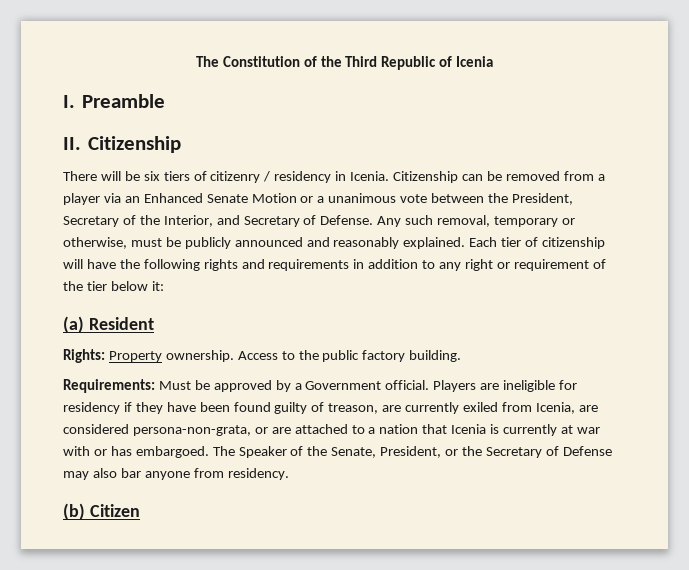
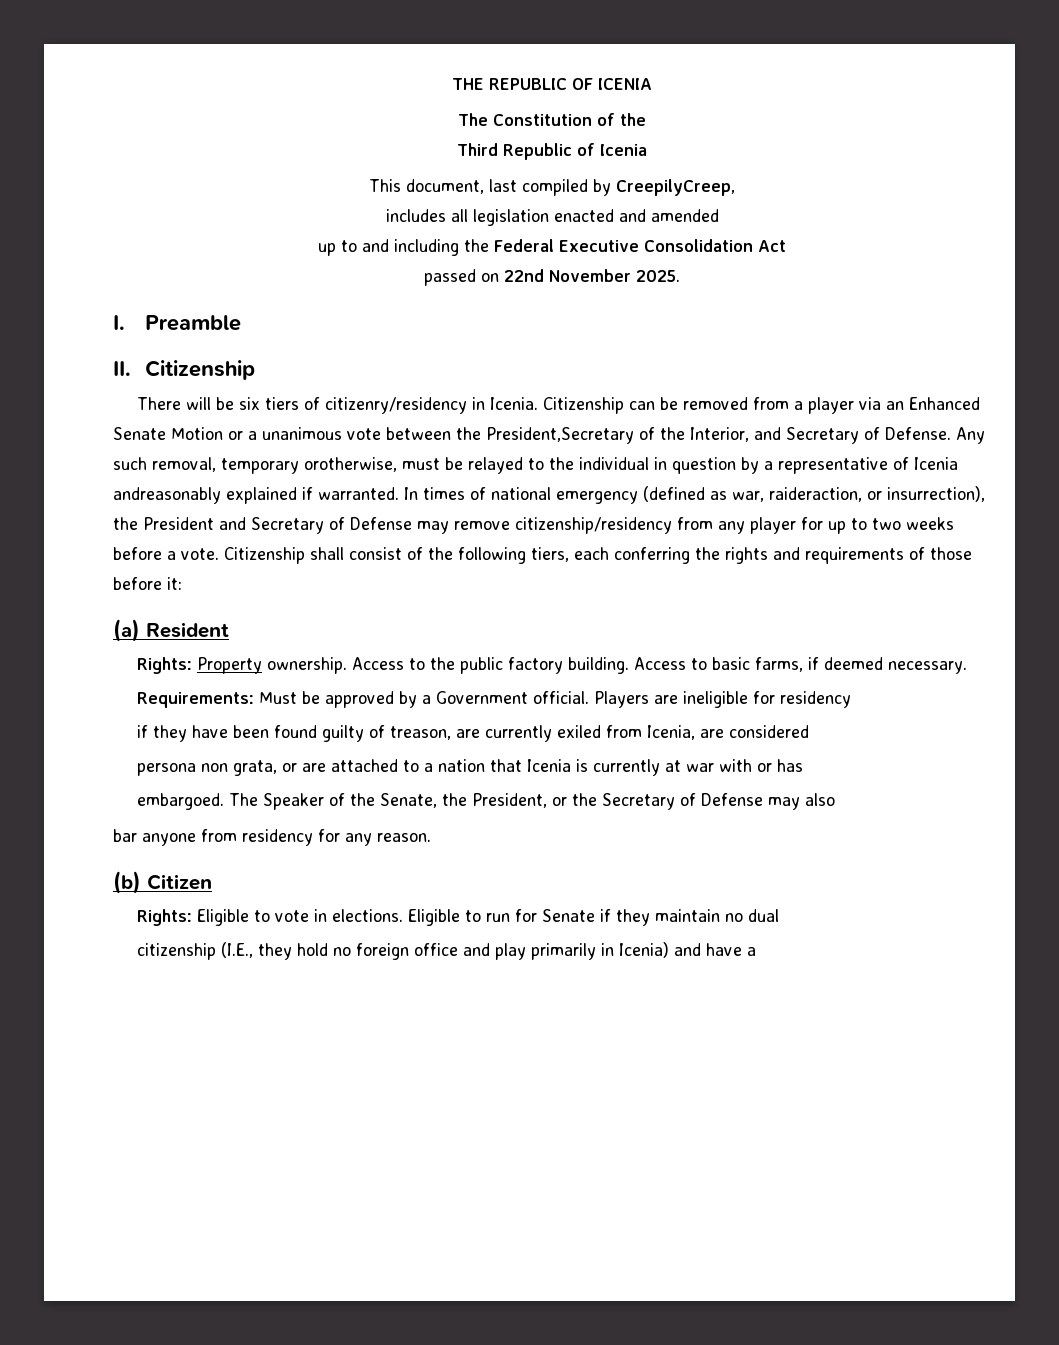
+ THE REPUBLIC OF ICENIA
- The Constitution of the Third Republic of Icenia
+ The Constitution of the
+ Third Republic of Icenia
+ This document, last compiled by CreepilyCreep,
+ includes all legislation enacted and amended
+ up to and including the Federal Executive Consolidation Act
+ passed on 22nd November 2025.
- There will be six tiers of citizenry / residency in Icenia.
+ There will be six tiers of citizenry/residency in Icenia.
- Citizenship can be removed from a player via an Enhanced Senate Motion or a unanimous vote between the President, Secretary of the Interior, and Secretary of Defense.
+ Citizenship can be removed from a player via an Enhanced Senate Motion or a unanimous vote between the President,Secretary of the Interior, and Secretary of Defense.
- Any such removal, temporary or otherwise, must be publicly announced and reasonably explained. Each tier of citizenship will have the following rights and requirements in addition to any right or requirement of the tier below it:
+ Any such removal, temporary orotherwise, must be relayed to the individual in question by a representative of Icenia andreasonably explained if warranted. In times of national emergency (defined as war, raideraction, or insurrection), the President and Secretary of Defense may remove citizenship/residency from any player for up to two weeks before a vote. Citizenship shall consist of the following tiers, each conferring the rights and requirements of those before it:
+ Access to basic farms, if deemed necessary.
- Players are ineligible for residency if they have been found guilty of treason, are currently exiled from Icenia, are considered persona-non-grata, or are attached to a nation that Icenia is currently at war with or has embargoed.
+ Players are ineligible for residency
+ if they have been found guilty of treason, are currently exiled from Icenia, are considered
+ persona non grata, or are attached to a nation that Icenia is currently at war with or has
+ embargoed.
- The Speaker of the Senate, President, or the Secretary of Defense may also bar anyone from residency.
+ The Speaker of the Senate, the President, or the Secretary of Defense may also
+ bar anyone from residency for any reason.
  (b) Citizen
+ Rights: Eligible to vote in elections. Eligible to run for Senate if they maintain no dual
+ citizenship (I.E., they hold no foreign office and play primarily in Icenia) and have a

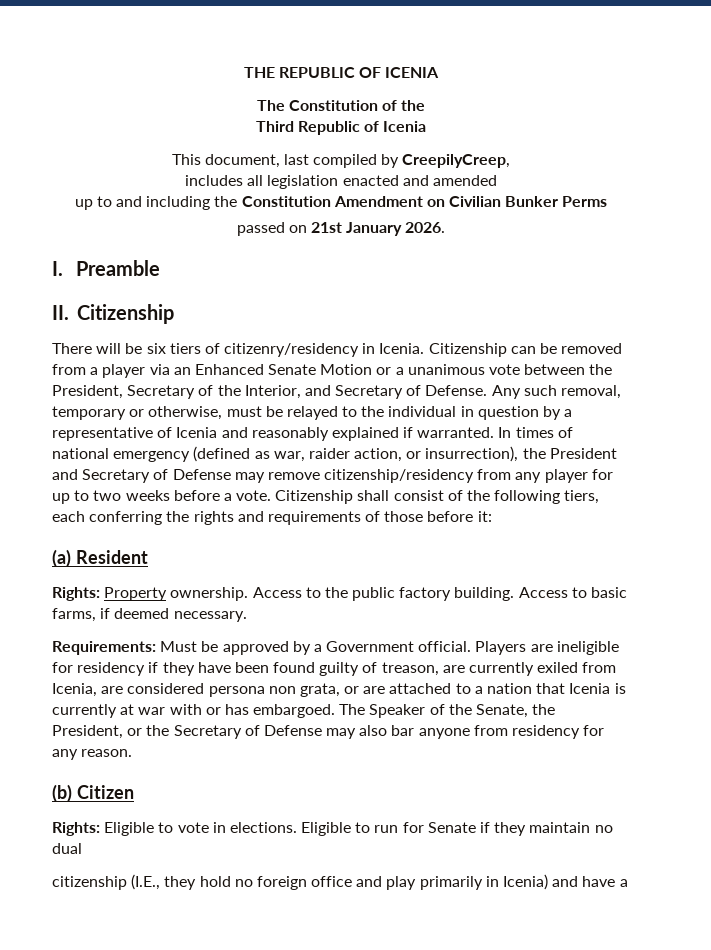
- up to and including the Federal Executive Consolidation Act
+ up to and including the Constitution Amendment on Civilian Bunker Perms
- passed on 22nd November 2025.
+ passed on 21st January 2026.
- Citizenship can be removed from a player via an Enhanced Senate Motion or a unanimous vote between the President,Secretary of the Interior, and Secretary of Defense.
+ Citizenship can be removed from a player via an Enhanced Senate Motion or a unanimous vote between the President, Secretary of the Interior, and Secretary of Defense.
- Any such removal, temporary orotherwise, must be relayed to the individual in question by a representative of Icenia andreasonably explained if warranted.
+ Any such removal, temporary or otherwise, must be relayed to the individual in question by a representative of Icenia and reasonably explained if warranted.
- In times of national emergency (defined as war, raideraction, or insurrection), the President and Secretary of Defense may remove citizenship/residency from any player for up to two weeks before a vote.
+ In times of national emergency (defined as war, raider action, or insurrection), the President and Secretary of Defense may remove citizenship/residency from any player for up to two weeks before a vote.
- Players are ineligible for residency
- if they have been found guilty of treason, are currently exiled from Icenia, are considered
- persona non grata, or are attached to a nation that Icenia is currently at war with or has
- embargoed.
+ Players are ineligible for residency if they have been found guilty of treason, are currently exiled from Icenia, are considered persona non grata, or are attached to a nation that Icenia is currently at war with or has embargoed.
- The Speaker of the Senate, the President, or the Secretary of Defense may also
- bar anyone from residency for any reason.
+ The Speaker of the Senate, the President, or the Secretary of Defense may also bar anyone from residency for any reason.

